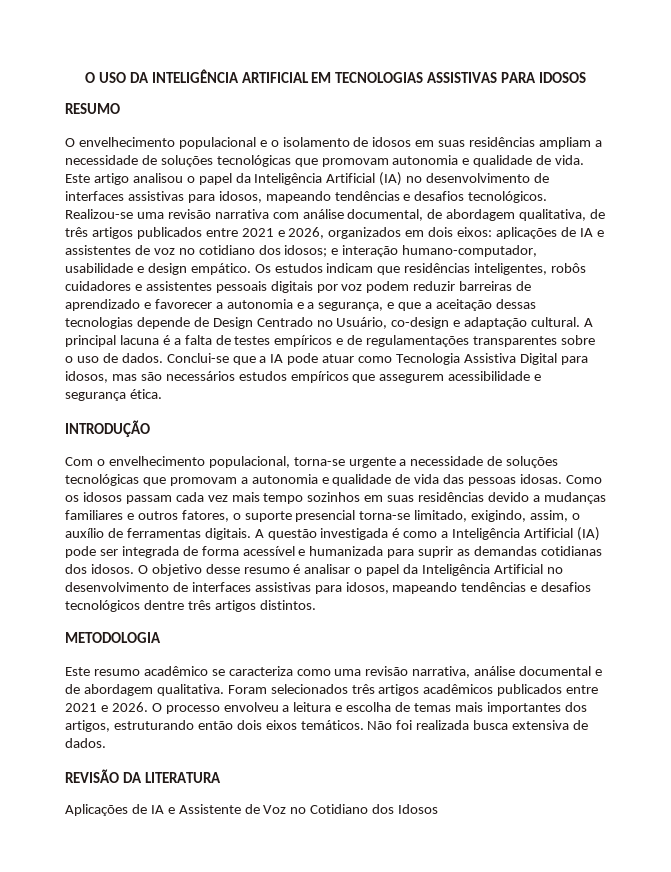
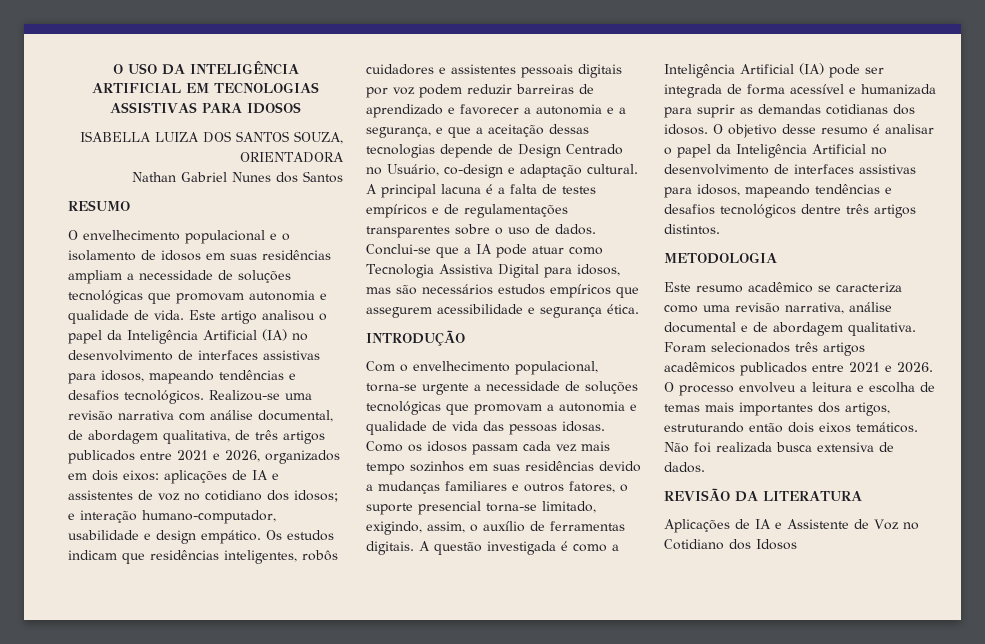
+ ISABELLA LUIZA DOS SANTOS SOUZA, ORIENTADORA
+ Nathan Gabriel Nunes dos Santos

